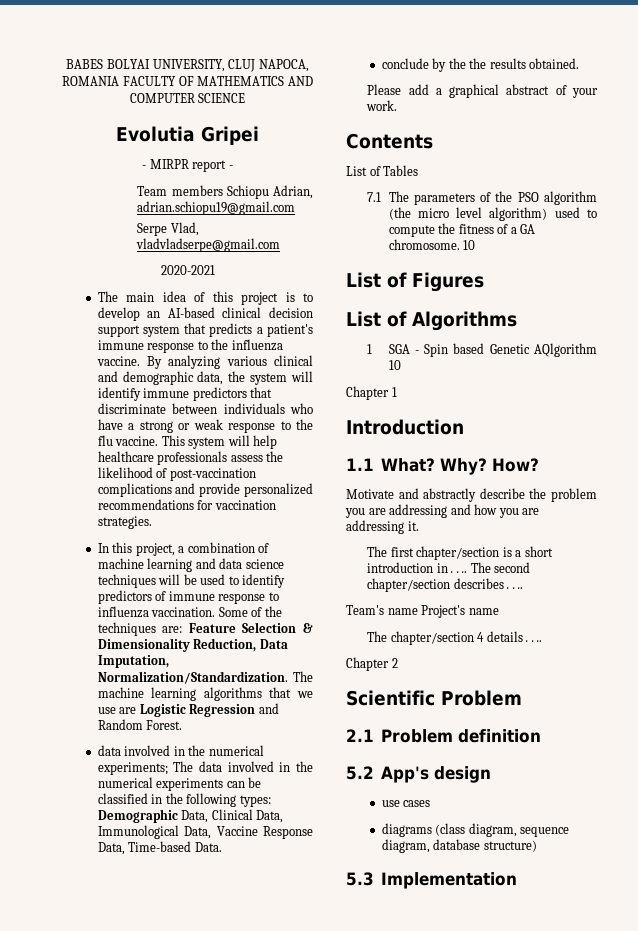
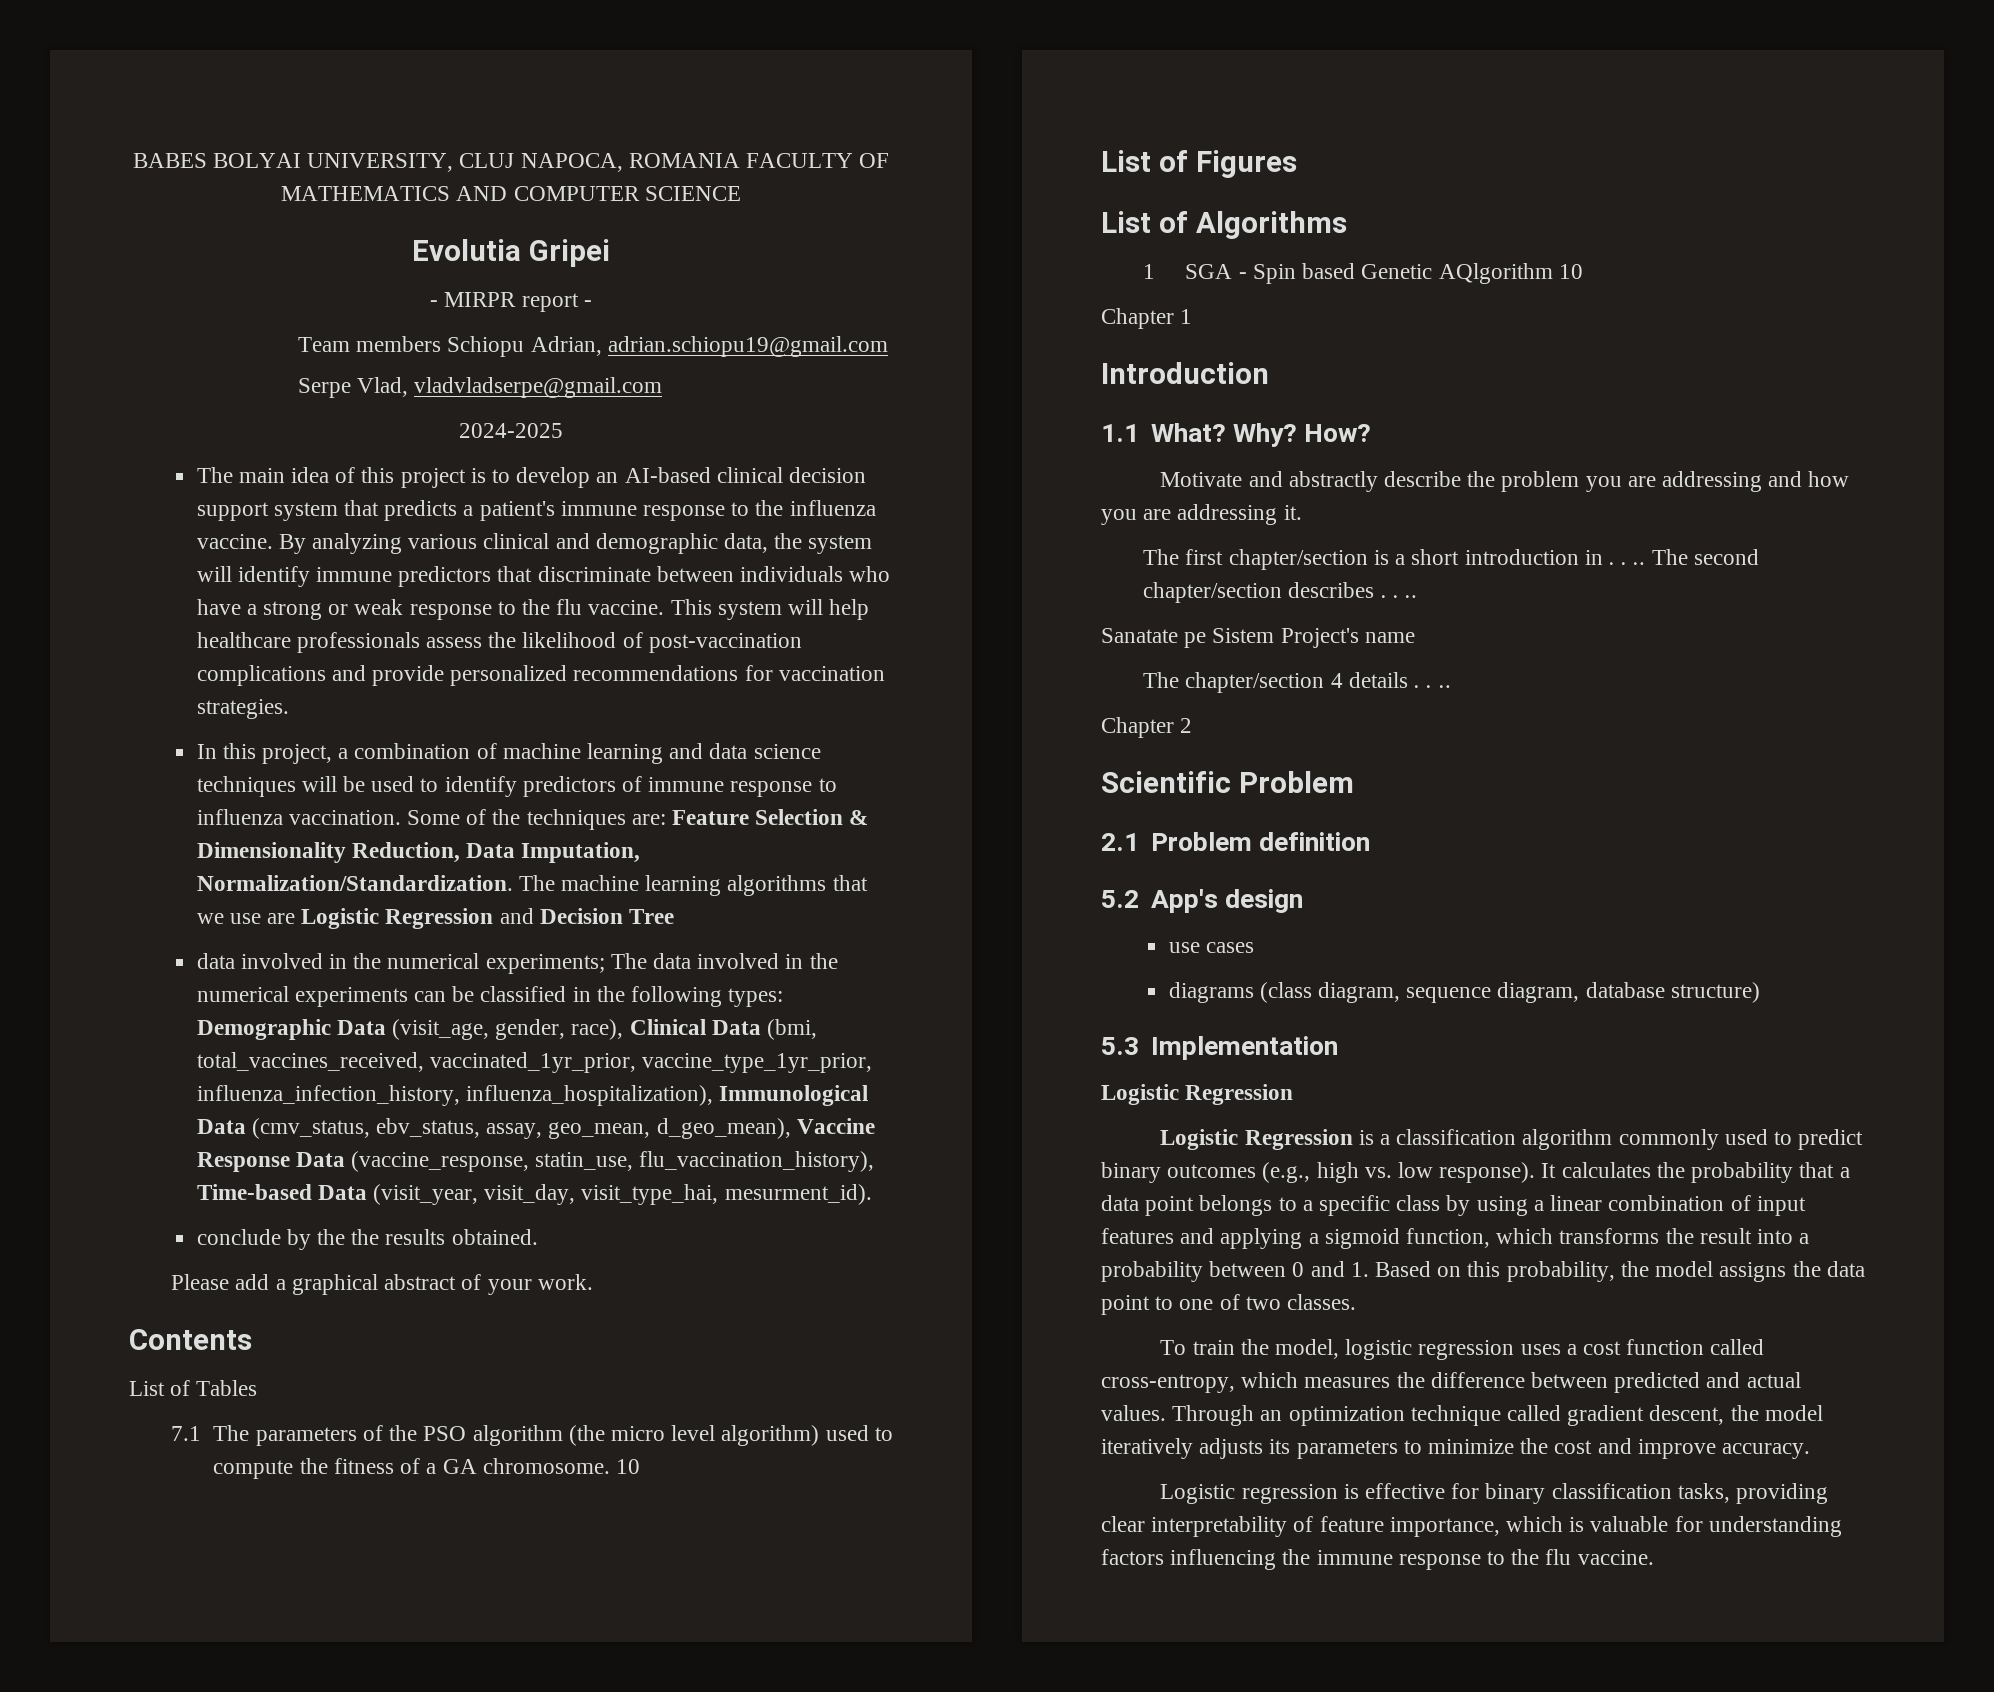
- 2020-2021
+ 2024-2025
- The machine learning algorithms that we use are Logistic Regression and Random Forest.
+ The machine learning algorithms that we use are Logistic Regression and Decision Tree
- data involved in the numerical experiments; The data involved in the numerical experiments can be classified in the following types: Demographic Data, Clinical Data, Immunological Data, Vaccine Response Data, Time-based Data.
+ data involved in the numerical experiments; The data involved in the numerical experiments can be classified in the following types: Demographic Data (visit_age, gender, race), Clinical Data (bmi, total_vaccines_received, vaccinated_1yr_prior, vaccine_type_1yr_prior, influenza_infection_history, influenza_hospitalization), Immunological Data (cmv_status, ebv_status, assay, geo_mean, d_geo_mean), Vaccine Response Data (vaccine_response, statin_use, flu_vaccination_history), Time-based Data (visit_year, visit_day, visit_type_hai, mesurment_id).
- Team's name Project's name
+ Sanatate pe Sistem Project's name
  5.3 Implementation
+ Logistic Regression
+ Logistic Regression is a classification algorithm commonly used to predict binary outcomes (e.g., high vs. low response). It calculates the probability that a data point belongs to a specific class by using a linear combination of input features and applying a sigmoid function, which transforms the result into a probability between 0 and 1. Based on this probability, the model assigns the data point to one of two classes.
+ To train the model, logistic regression uses a cost function called cross-entropy, which measures the difference between predicted and actual values. Through an optimization technique called gradient descent, the model iteratively adjusts its parameters to minimize the cost and improve accuracy.
+ Logistic regression is effective for binary classification tasks, providing clear interpretability of feature importance, which is valuable for understanding factors influencing the immune response to the flu vaccine.

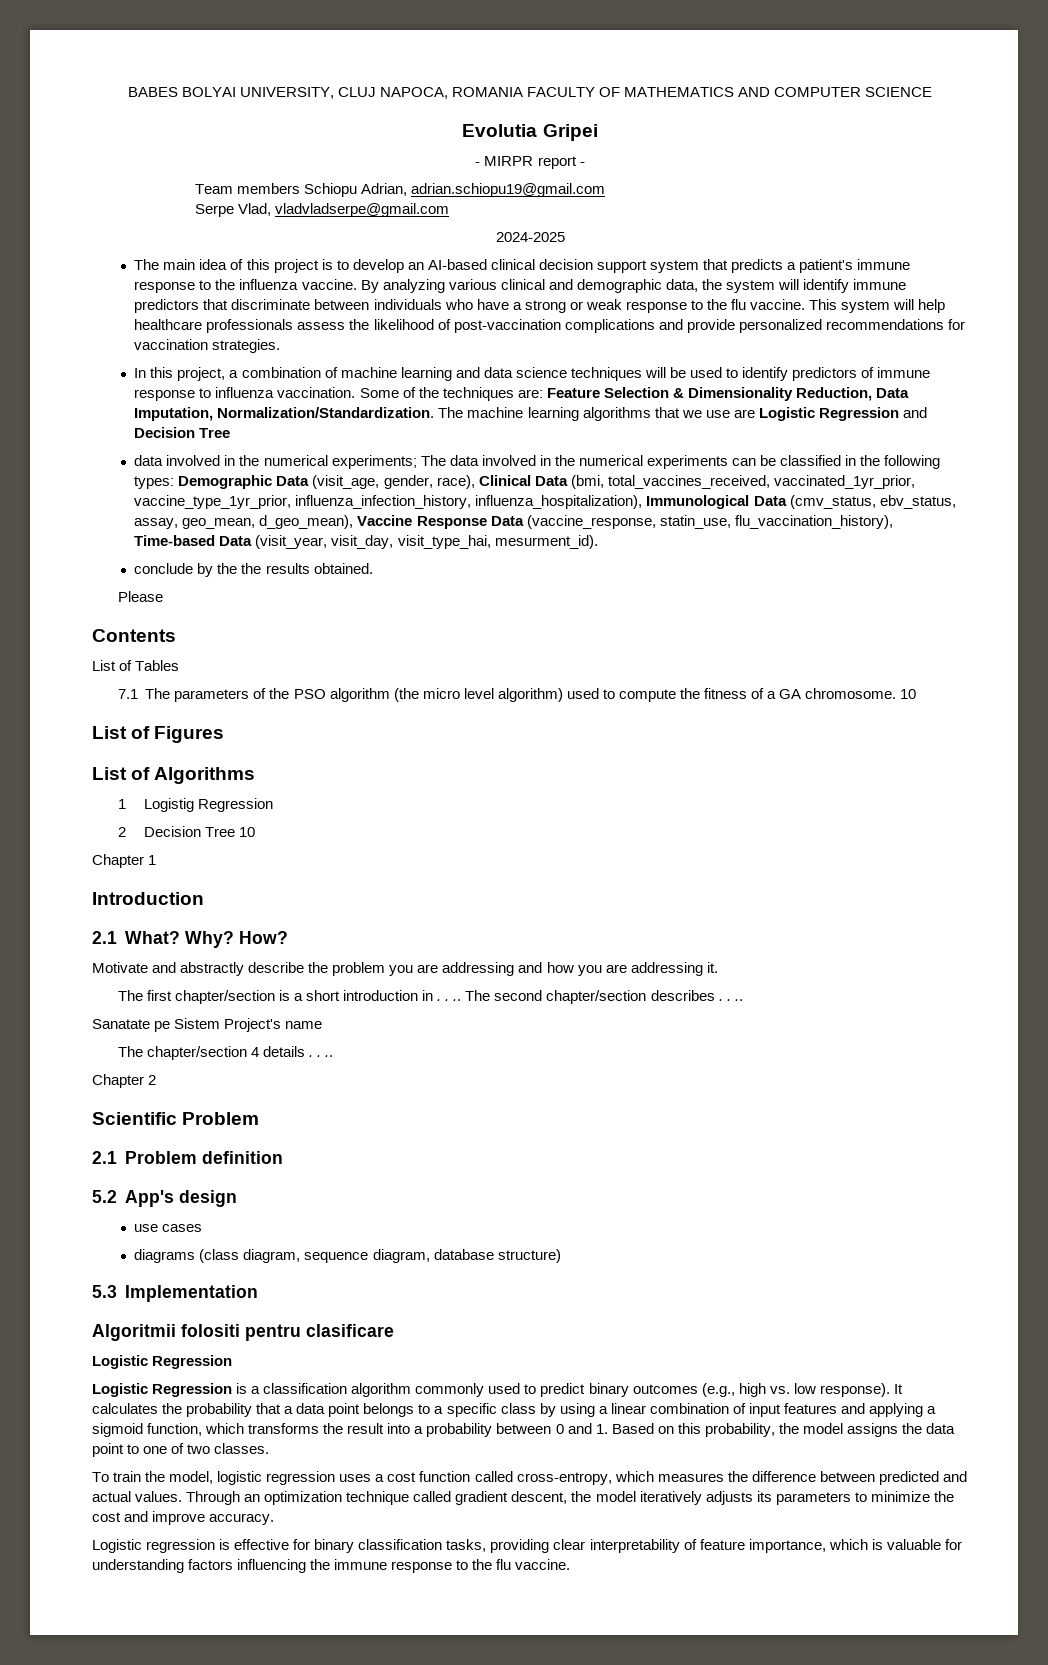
- Please add a graphical abstract of your work.
+ Please
- 1 SGA - Spin based Genetic AQlgorithm 10
+ 1 Logistig Regression
+ 2 Decision Tree 10
- 1.1 What?
+ 2.1 What?
+ Algoritmii folositi pentru clasificare

